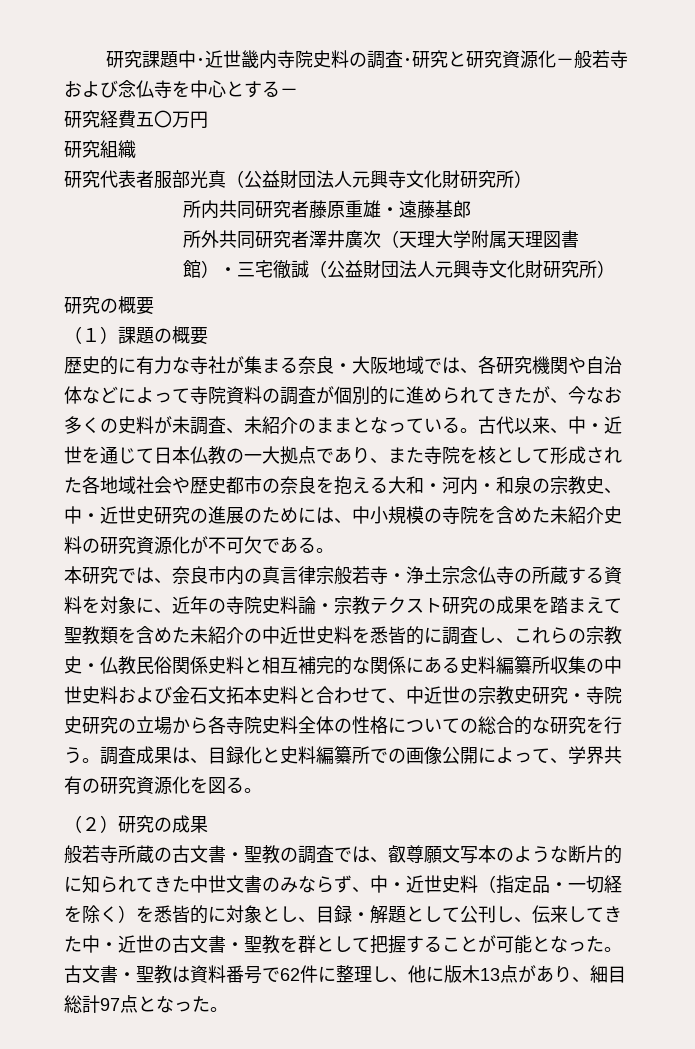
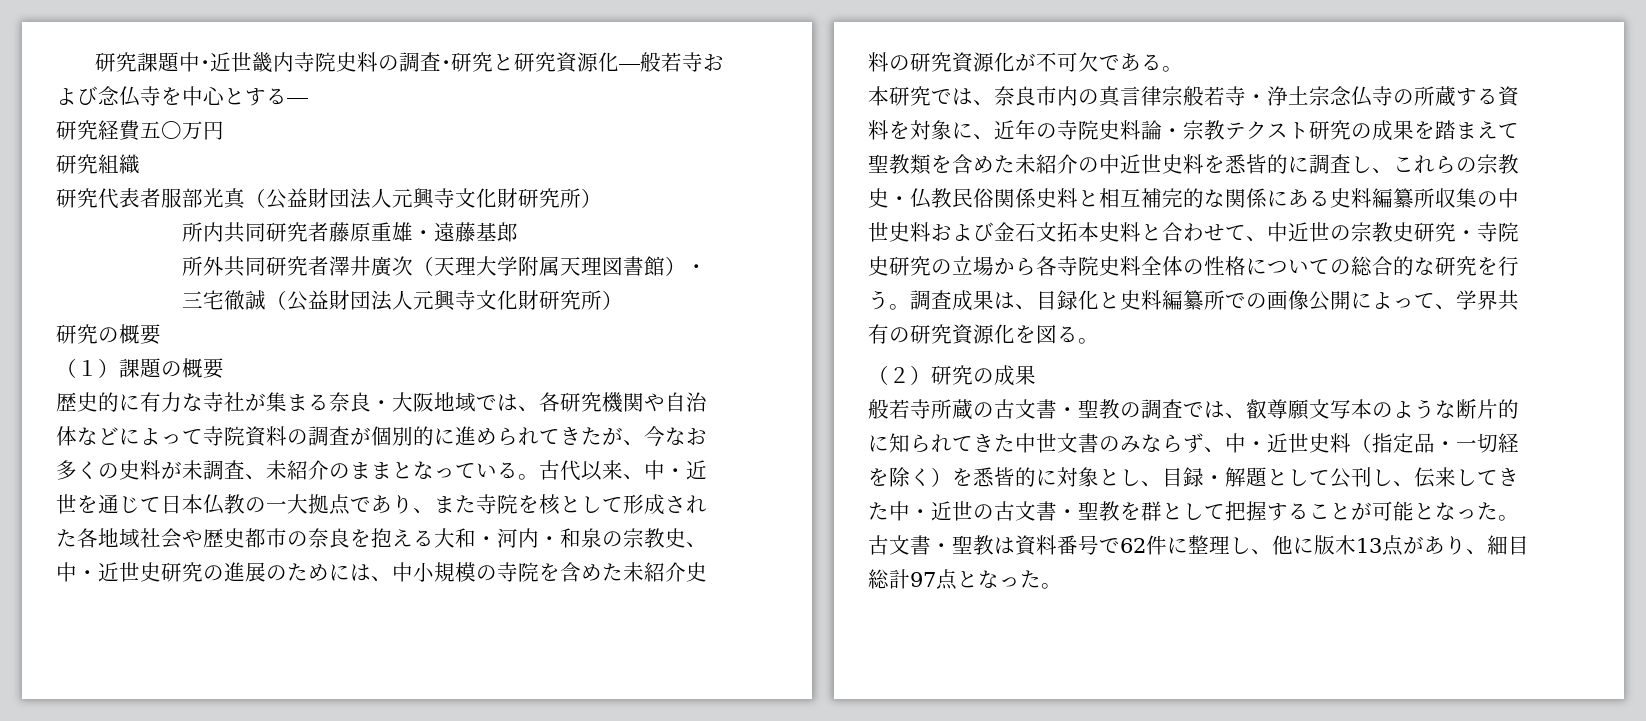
- 研究課題中･近世畿内寺院史料の調査･研究と研究資源化－般若寺および念仏寺を中心とする－
+ 研究課題中･近世畿内寺院史料の調査･研究と研究資源化―般若寺および念仏寺を中心とする―

